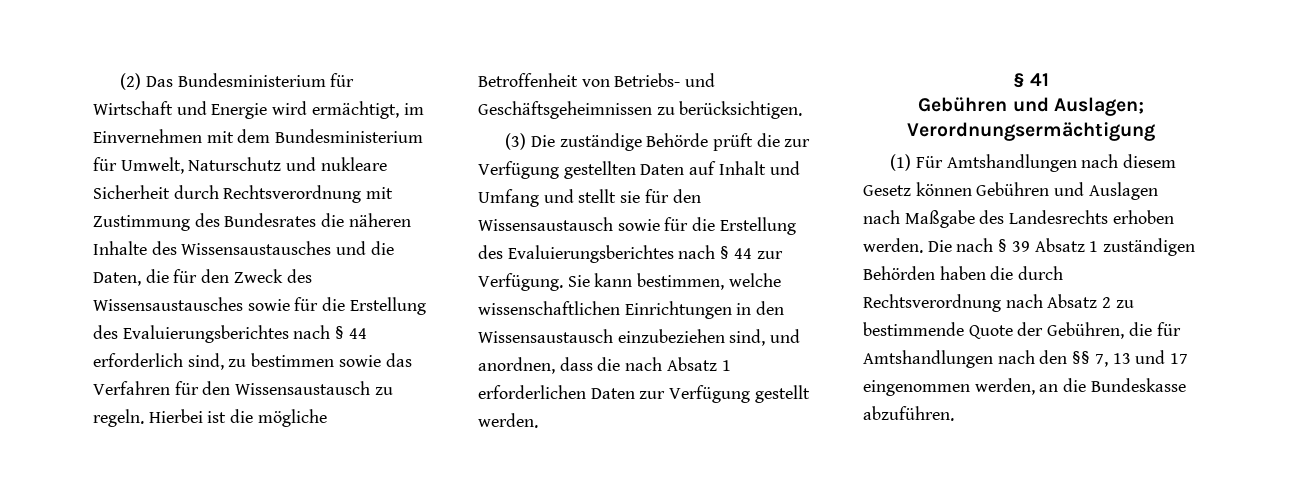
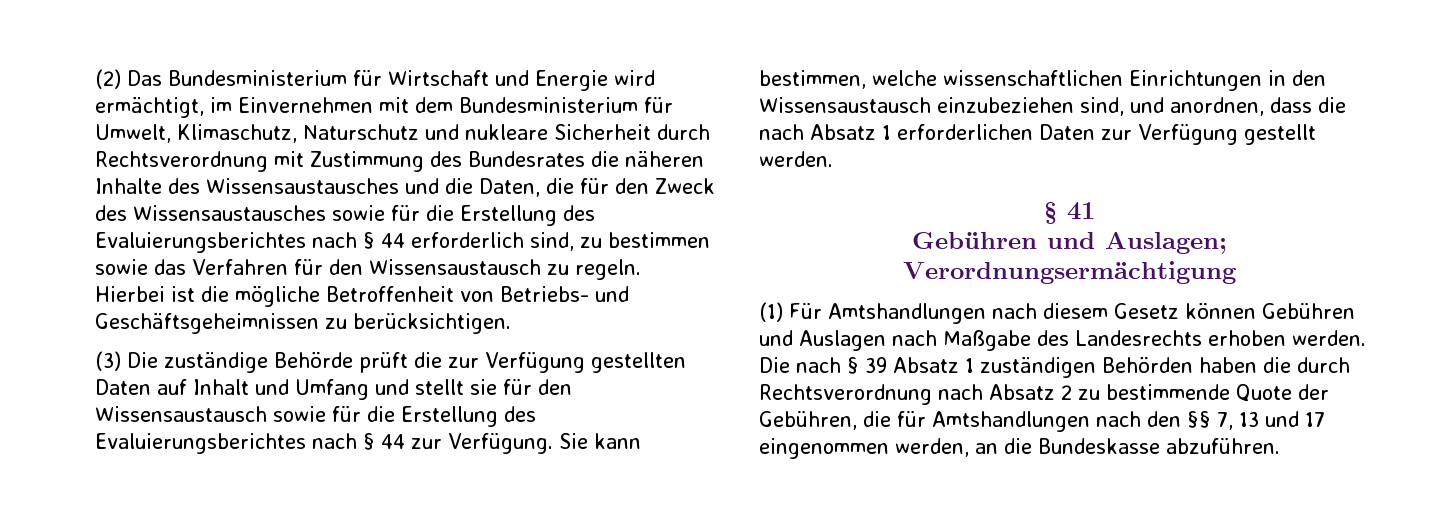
- (2) Das Bundesministerium für Wirtschaft und Energie wird ermächtigt, im Einvernehmen mit dem Bundesministerium für Umwelt, Naturschutz und nukleare Sicherheit durch Rechtsverordnung mit Zustimmung des Bundesrates die näheren Inhalte des Wissensaustausches und die Daten, die für den Zweck des Wissensaustausches sowie für die Erstellung des Evaluierungsberichtes nach § 44 erforderlich sind, zu bestimmen sowie das Verfahren für den Wissensaustausch zu regeln.
+ (2) Das Bundesministerium für Wirtschaft und Energie wird ermächtigt, im Einvernehmen mit dem Bundesministerium für Umwelt, Klimaschutz, Naturschutz und nukleare Sicherheit durch Rechtsverordnung mit Zustimmung des Bundesrates die näheren Inhalte des Wissensaustausches und die Daten, die für den Zweck des Wissensaustausches sowie für die Erstellung des Evaluierungsberichtes nach § 44 erforderlich sind, zu bestimmen sowie das Verfahren für den Wissensaustausch zu regeln.

